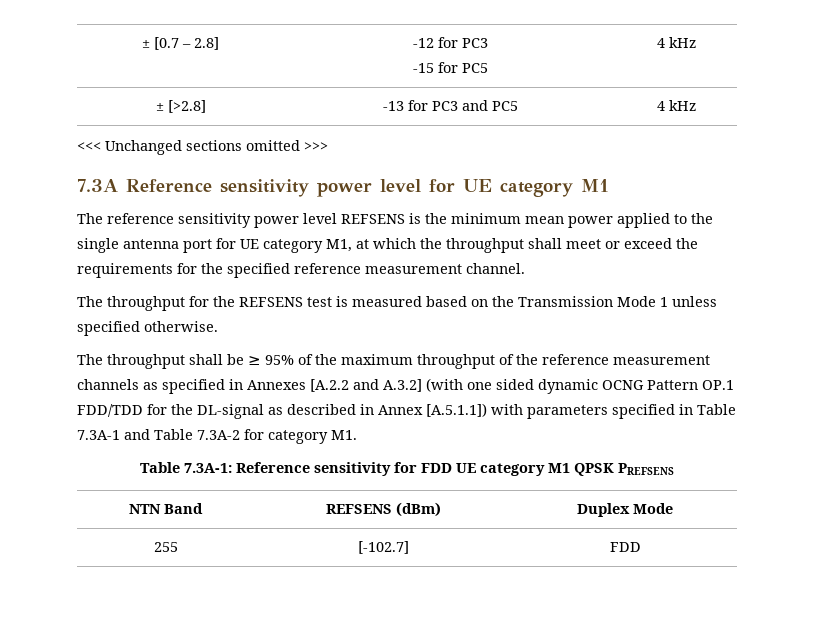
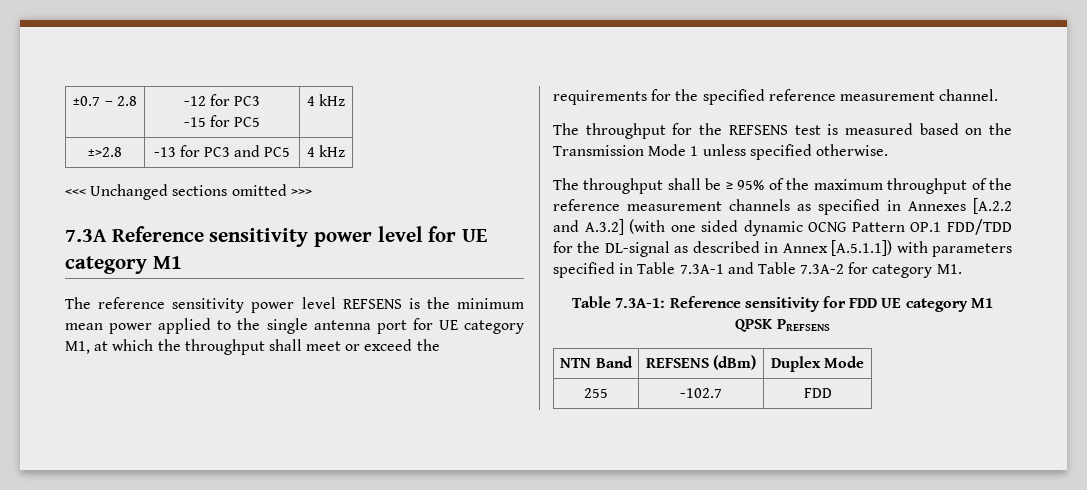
- ± [0.7 – 2.8] | -12 for PC3
+ ±0.7 – 2.8 | -12 for PC3
- ± [>2.8] | -13 for PC3 and PC5 | 4 kHz
+ ±>2.8 | -13 for PC3 and PC5 | 4 kHz
- 255 | [-102.7] | FDD
+ 255 | -102.7 | FDD

